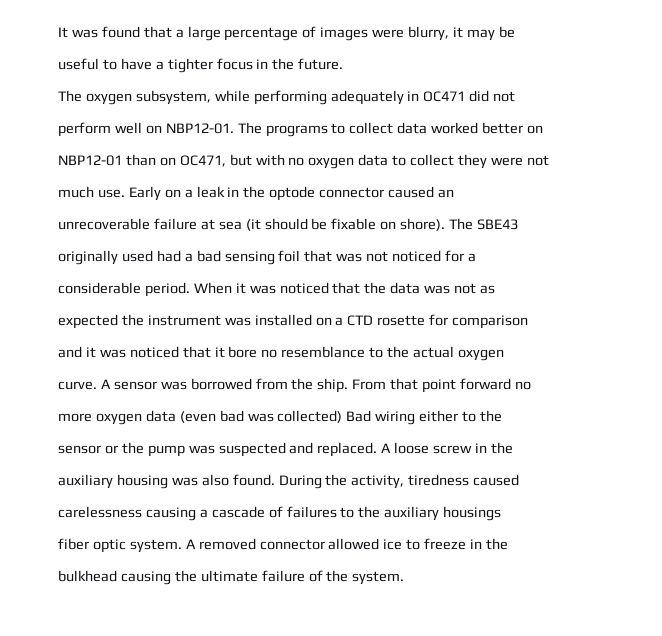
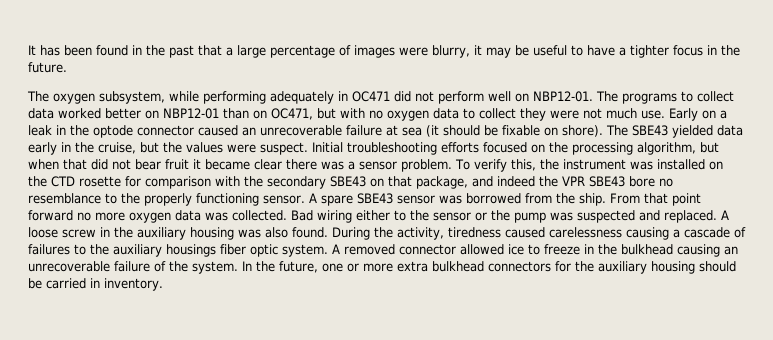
- It was found that a large percentage of images were blurry, it may be
- useful to have a tighter focus in the future.
+ It has been found in the past that a large percentage of images were blurry, it may be useful to have a tighter focus in the future.
- The oxygen subsystem, while performing adequately in OC471 did not
- perform well on NBP12-01.
+ The oxygen subsystem, while performing adequately in OC471 did not perform well on NBP12-01.
- The programs to collect data worked better on
- NBP12-01 than on OC471, but with no oxygen data to collect they were not
- much use.
+ The programs to collect data worked better on NBP12-01 than on OC471, but with no oxygen data to collect they were not much use.
- Early on a leak in the optode connector caused an
- unrecoverable failure at sea (it should be fixable on shore).
+ Early on a leak in the optode connector caused an unrecoverable failure at sea (it should be fixable on shore).
- The SBE43
- originally used had a bad sensing foil that was not noticed for a
- considerable period. When it was noticed that the data was not as
- expected the instrument was installed on a CTD rosette for comparison
- and it was noticed that it bore no resemblance to the actual oxygen
- curve. A sensor was borrowed from the ship.
+ The SBE43 yielded data early in the cruise, but the values were suspect. Initial troubleshooting efforts focused on the processing algorithm, but when that did not bear fruit it became clear there was a sensor problem. To verify this, the instrument was installed on the CTD rosette for comparison with the secondary SBE43 on that package, and indeed the VPR SBE43 bore no resemblance to the properly functioning sensor. A spare SBE43 sensor was borrowed from the ship.
- From that point forward no
- more oxygen data (even bad was collected) Bad wiring either to the
- sensor or the pump was suspected and replaced.
+ From that point forward no more oxygen data was collected. Bad wiring either to the sensor or the pump was suspected and replaced.
- A loose screw in the
- auxiliary housing was also found.
+ A loose screw in the auxiliary housing was also found.
- During the activity, tiredness caused
- carelessness causing a cascade of failures to the auxiliary housings
- fiber optic system.
+ During the activity, tiredness caused carelessness causing a cascade of failures to the auxiliary housings fiber optic system.
- A removed connector allowed ice to freeze in the
- bulkhead causing the ultimate failure of the system.
+ A removed connector allowed ice to freeze in the bulkhead causing an unrecoverable failure of the system.
+ In the future, one or more extra bulkhead connectors for the auxiliary housing should be carried in inventory.

